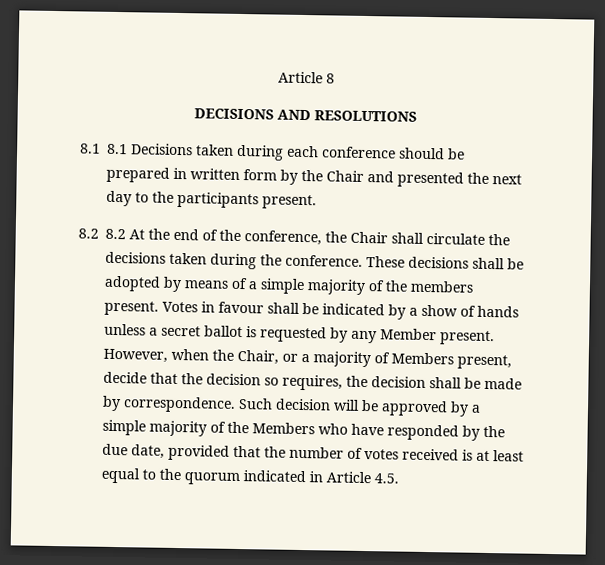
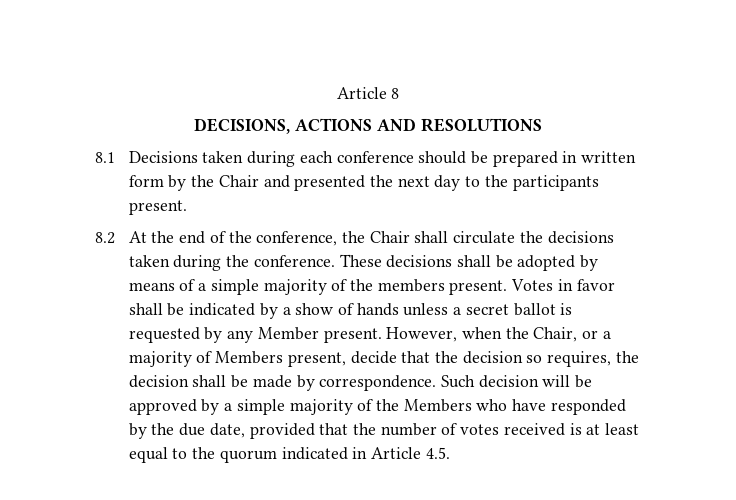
- DECISIONS AND RESOLUTIONS
+ DECISIONS, ACTIONS AND RESOLUTIONS
- 8.1 8.1 Decisions taken during each conference should be prepared in written form by the Chair and presented the next day to the participants present.
+ 8.1 Decisions taken during each conference should be prepared in written form by the Chair and presented the next day to the participants present.
- 8.2 8.2 At the end of the conference, the Chair shall circulate the decisions taken during the conference.
+ 8.2 At the end of the conference, the Chair shall circulate the decisions taken during the conference.
- Votes in favour shall be indicated by a show of hands unless a secret ballot is requested by any Member present.
+ Votes in favor shall be indicated by a show of hands unless a secret ballot is requested by any Member present.

